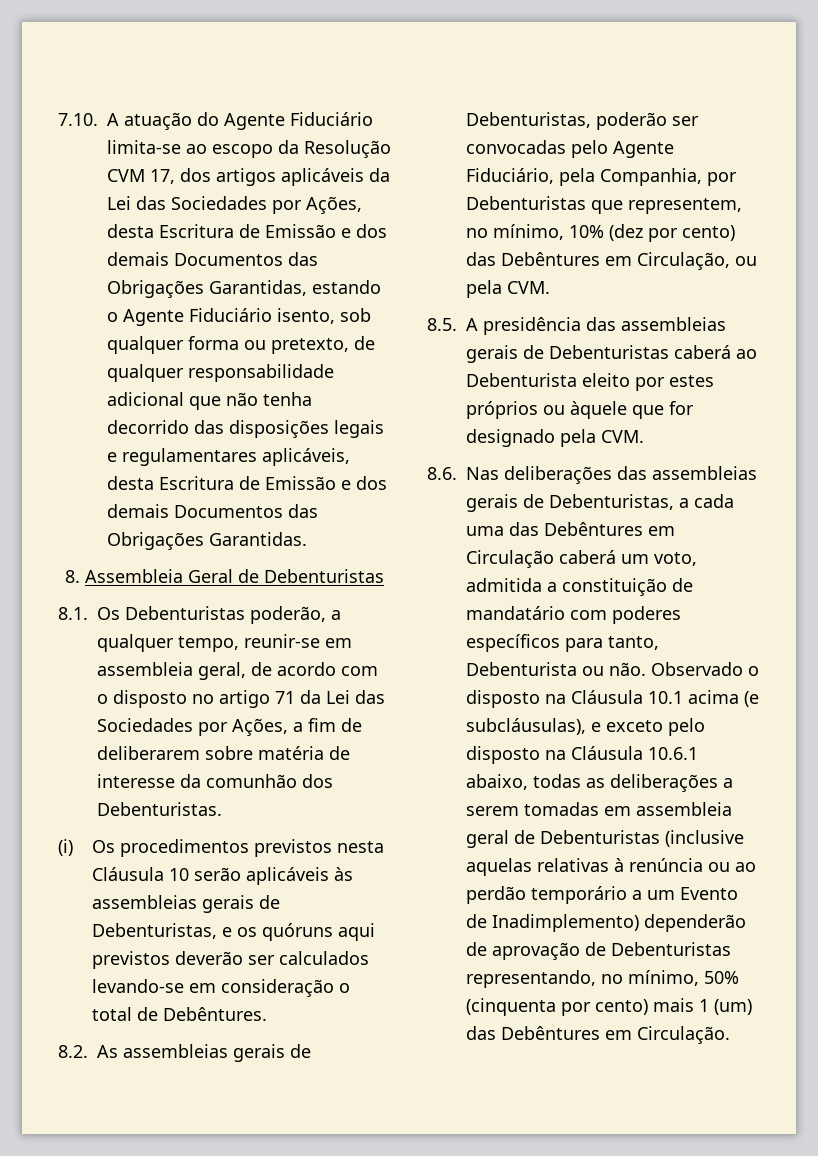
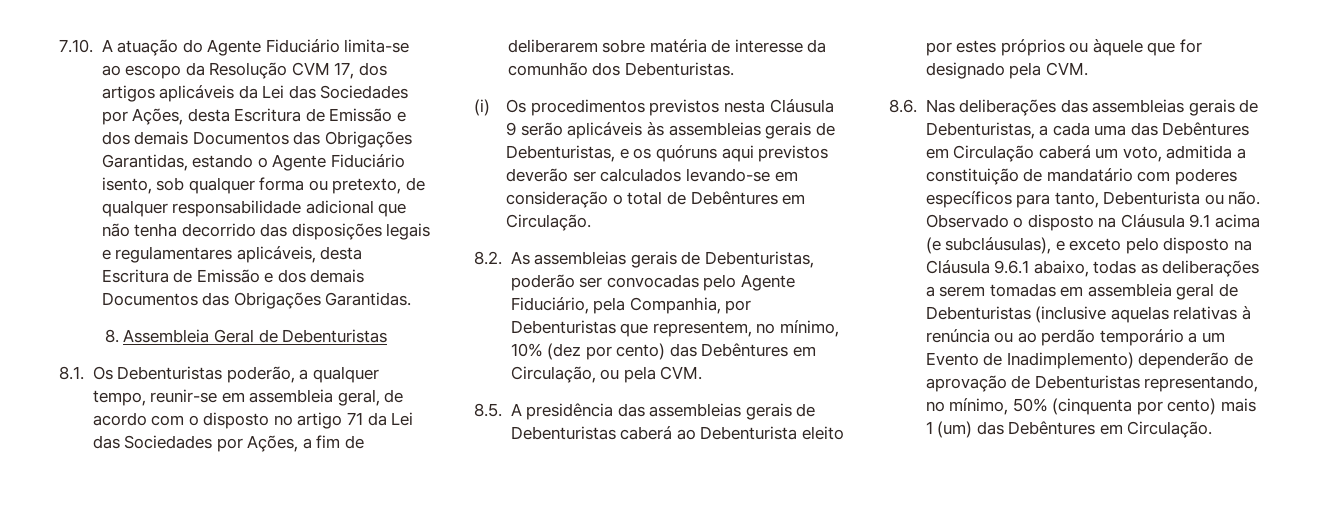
- (i) Os procedimentos previstos nesta Cláusula 10 serão aplicáveis às assembleias gerais de Debenturistas, e os quóruns aqui previstos deverão ser calculados levando-se em consideração o total de Debêntures.
+ (i) Os procedimentos previstos nesta Cláusula 9 serão aplicáveis às assembleias gerais de Debenturistas, e os quóruns aqui previstos deverão ser calculados levando-se em consideração o total de Debêntures em Circulação.
- Observado o disposto na Cláusula 10.1 acima (e subcláusulas), e exceto pelo disposto na Cláusula 10.6.1 abaixo, todas as deliberações a serem tomadas em assembleia geral de Debenturistas (inclusive aquelas relativas à renúncia ou ao perdão temporário a um Evento de Inadimplemento) dependerão de aprovação de Debenturistas representando, no mínimo, 50% (cinquenta por cento) mais 1 (um) das Debêntures em Circulação.
+ Observado o disposto na Cláusula 9.1 acima (e subcláusulas), e exceto pelo disposto na Cláusula 9.6.1 abaixo, todas as deliberações a serem tomadas em assembleia geral de Debenturistas (inclusive aquelas relativas à renúncia ou ao perdão temporário a um Evento de Inadimplemento) dependerão de aprovação de Debenturistas representando, no mínimo, 50% (cinquenta por cento) mais 1 (um) das Debêntures em Circulação.

